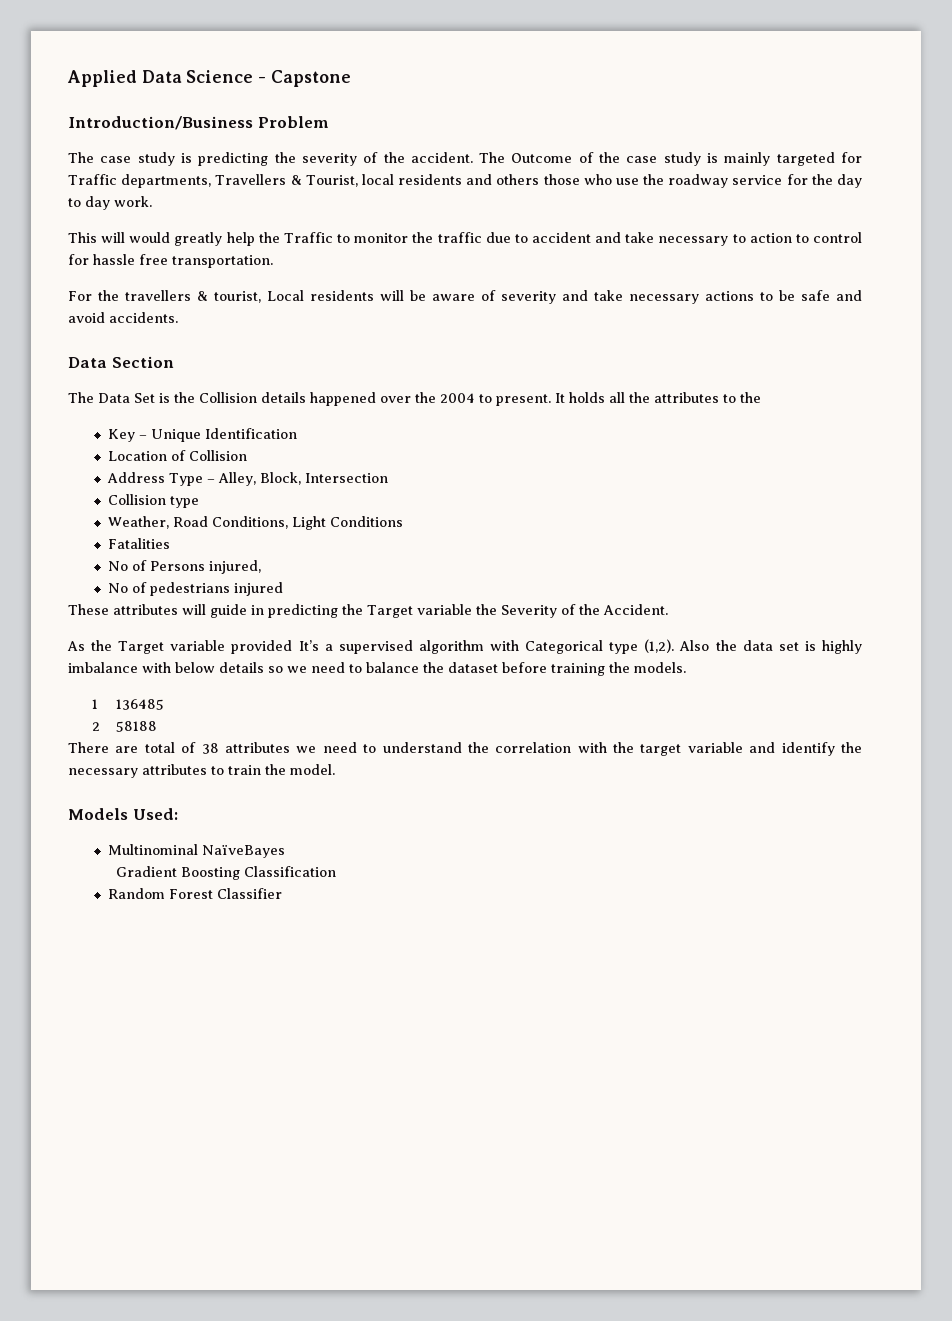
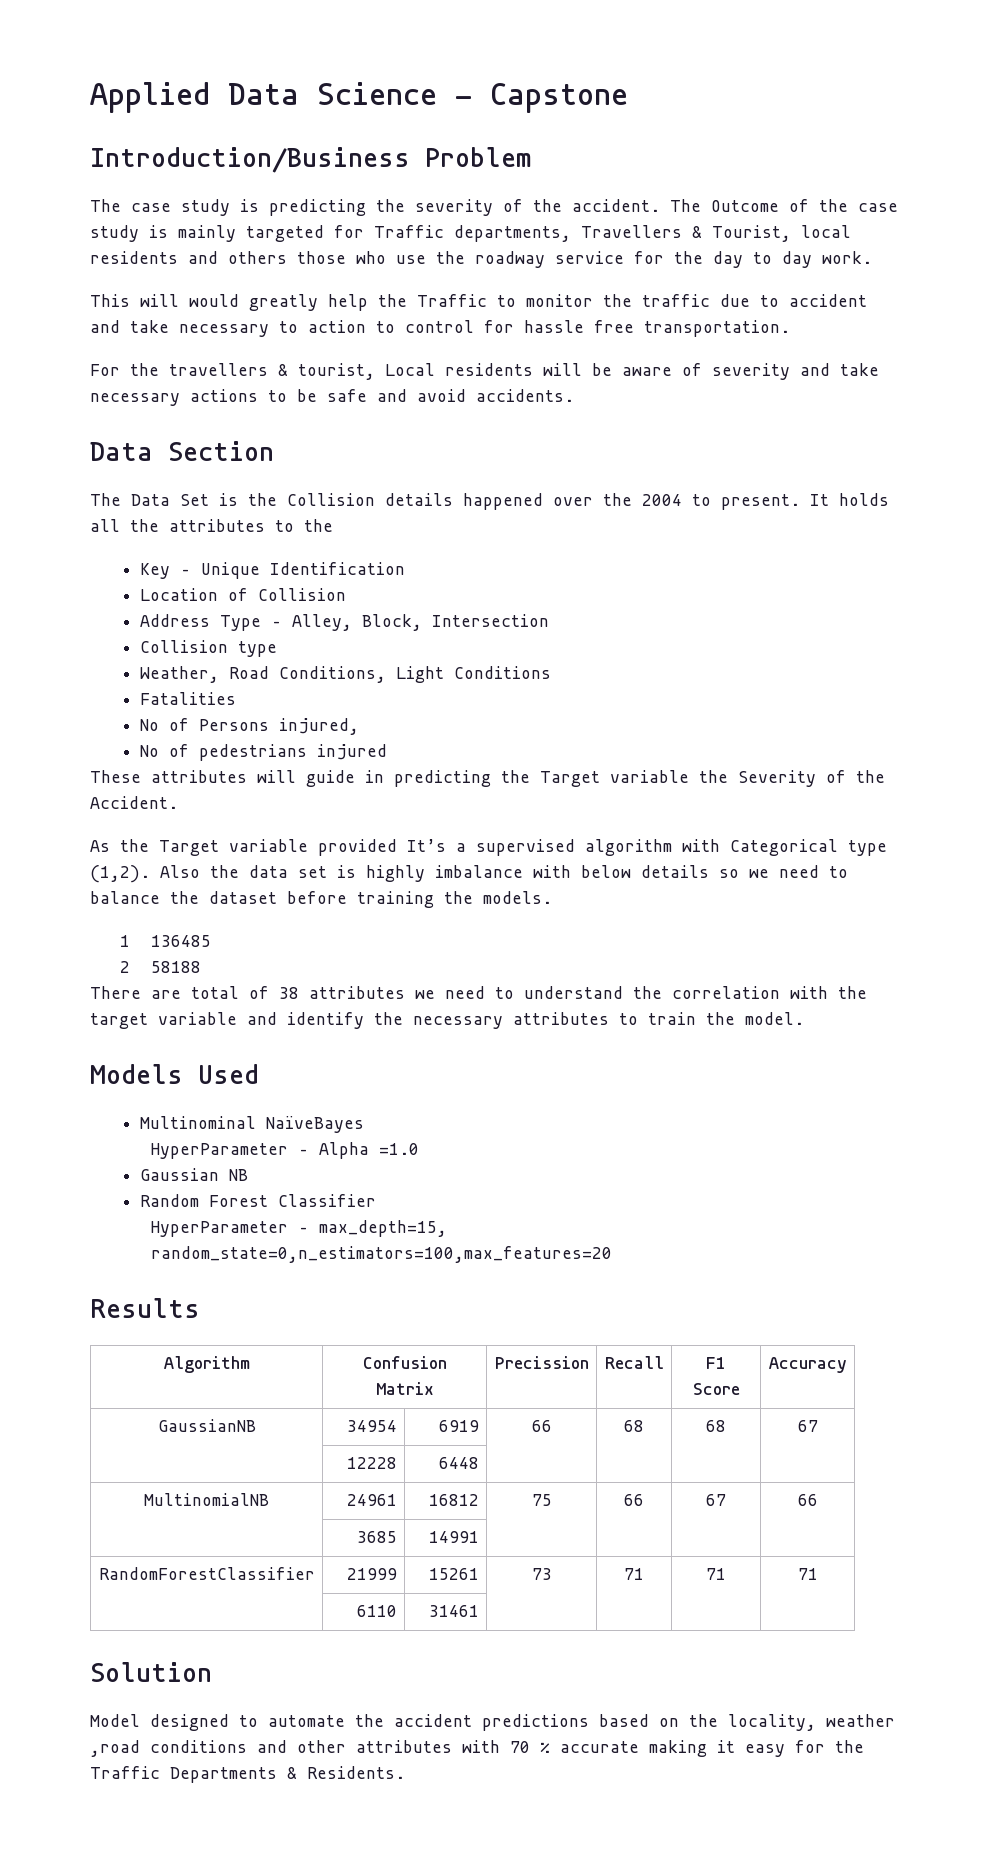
- Models Used:
+ Models Used
- Gradient Boosting Classification
+ HyperParameter – Alpha =1.0
+ Gaussian NB
  Random Forest Classifier
+ HyperParameter – max_depth=15, random_state=0,n_estimators=100,max_features=20
+ Results
+ Algorithm | Confusion Matrix | Precission | Recall | F1 Score | Accuracy
+ GaussianNB | 34954 | 6919 | 66 | 68 | 68 | 67
+ | 12228 | 6448 | | | |
+ MultinomialNB | 24961 | 16812 | 75 | 66 | 67 | 66
+ | 3685 | 14991 | | | |
+ RandomForestClassifier | 21999 | 15261 | 73 | 71 | 71 | 71
+ | 6110 | 31461 | | | |
+ Solution
+ Model designed to automate the accident predictions based on the locality, weather ,road conditions and other attributes with 70 % accurate making it easy for the Traffic Departments & Residents.

